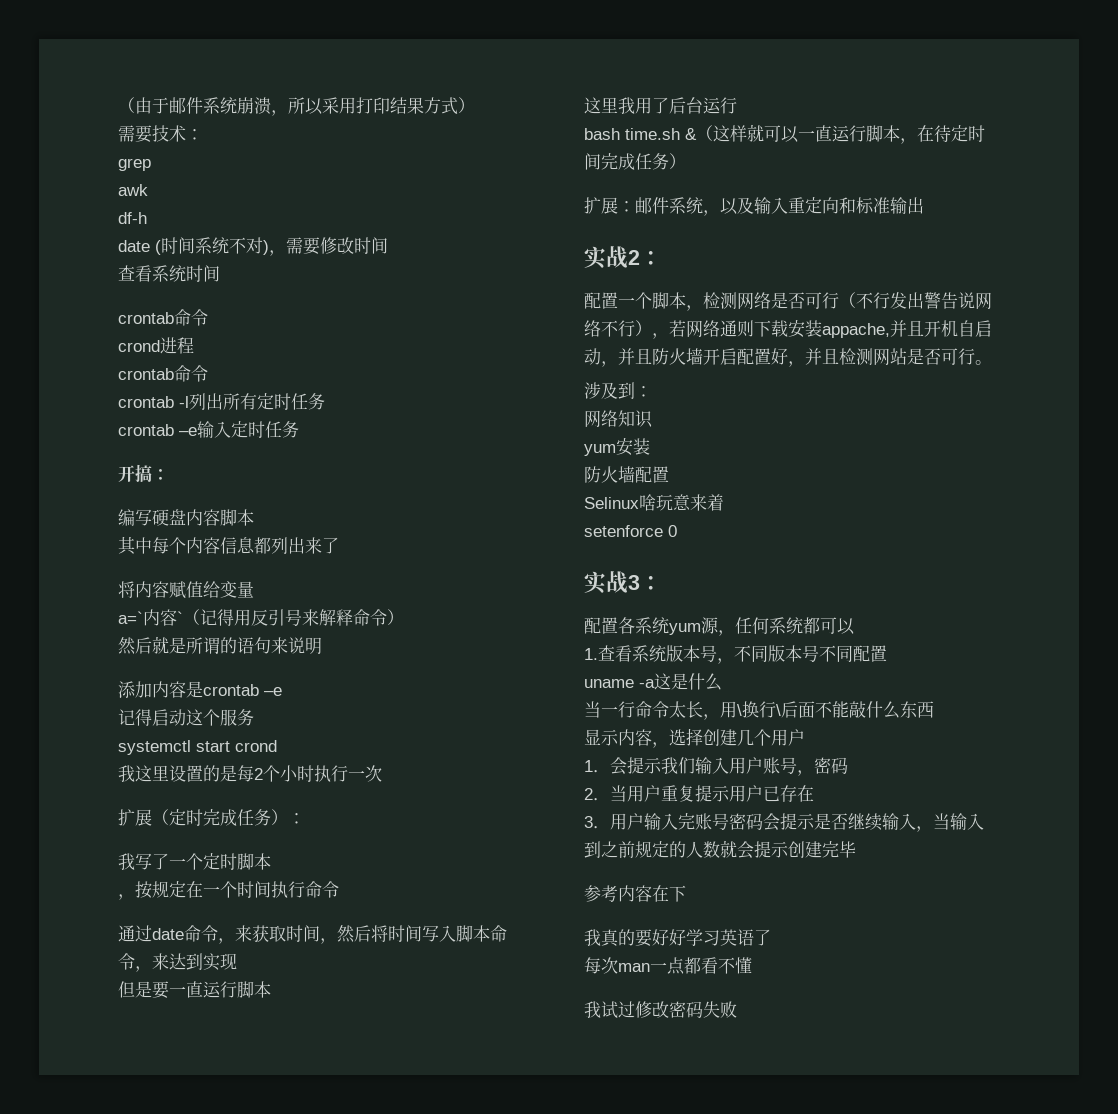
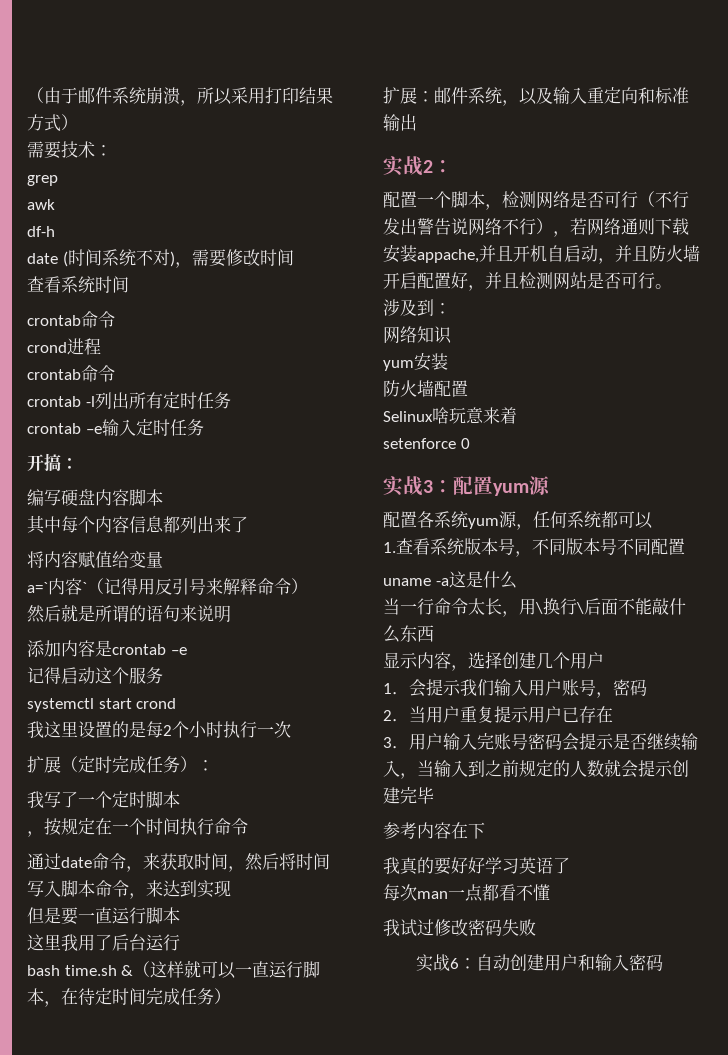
- 实战3：
+ 实战3：配置yum源
+ 实战6：自动创建用户和输入密码

